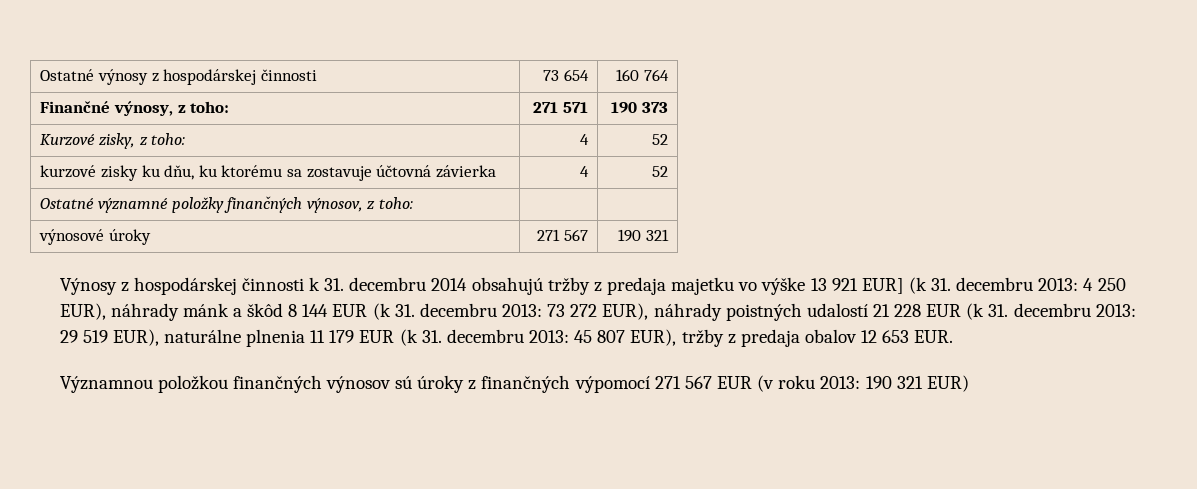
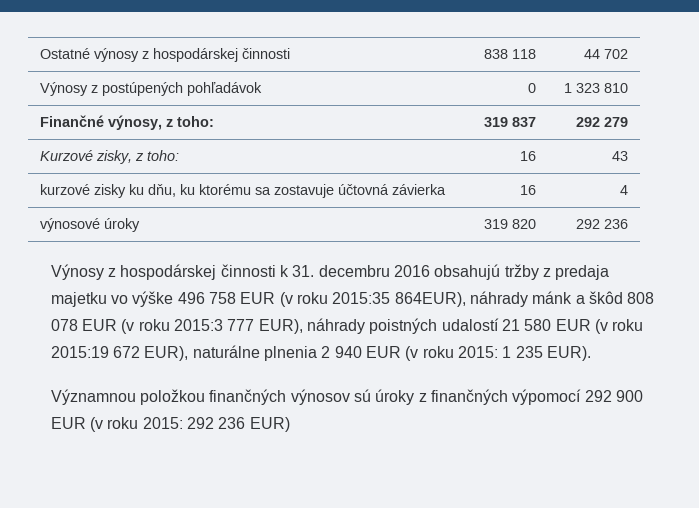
- Ostatné výnosy z hospodárskej činnosti | 73 654 | 160 764
+ Ostatné výnosy z hospodárskej činnosti | 838 118 | 44 702
+ Výnosy z postúpených pohľadávok | 0 | 1 323 810
- Finančné výnosy, z toho: | 271 571 | 190 373
+ Finančné výnosy, z toho: | 319 837 | 292 279
- Kurzové zisky, z toho: | 4 | 52
+ Kurzové zisky, z toho: | 16 | 43
- kurzové zisky ku dňu, ku ktorému sa zostavuje účtovná závierka | 4 | 52
- Ostatné významné položky finančných výnosov, z toho: | |
- výnosové úroky | 271 567 | 190 321
+ kurzové zisky ku dňu, ku ktorému sa zostavuje účtovná závierka | 16 | 4
+ výnosové úroky | 319 820 | 292 236
- Výnosy z hospodárskej činnosti k 31. decembru 2014 obsahujú tržby z predaja majetku vo výške 13 921 EUR] (k 31. decembru 2013: 4 250 EUR), náhrady mánk a škôd 8 144 EUR (k 31. decembru 2013: 73 272 EUR), náhrady poistných udalostí 21 228 EUR (k 31. decembru 2013: 29 519 EUR), naturálne plnenia 11 179 EUR (k 31. decembru 2013: 45 807 EUR), tržby z predaja obalov 12 653 EUR.
+ Výnosy z hospodárskej činnosti k 31. decembru 2016 obsahujú tržby z predaja majetku vo výške 496 758 EUR (v roku 2015:35 864EUR), náhrady mánk a škôd 808 078 EUR (v roku 2015:3 777 EUR), náhrady poistných udalostí 21 580 EUR (v roku 2015:19 672 EUR), naturálne plnenia 2 940 EUR (v roku 2015: 1 235 EUR).
- Významnou položkou finančných výnosov sú úroky z finančných výpomocí 271 567 EUR (v roku 2013: 190 321 EUR)
+ Významnou položkou finančných výnosov sú úroky z finančných výpomocí 292 900 EUR (v roku 2015: 292 236 EUR)

